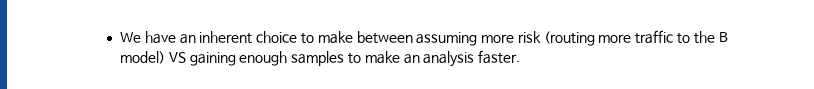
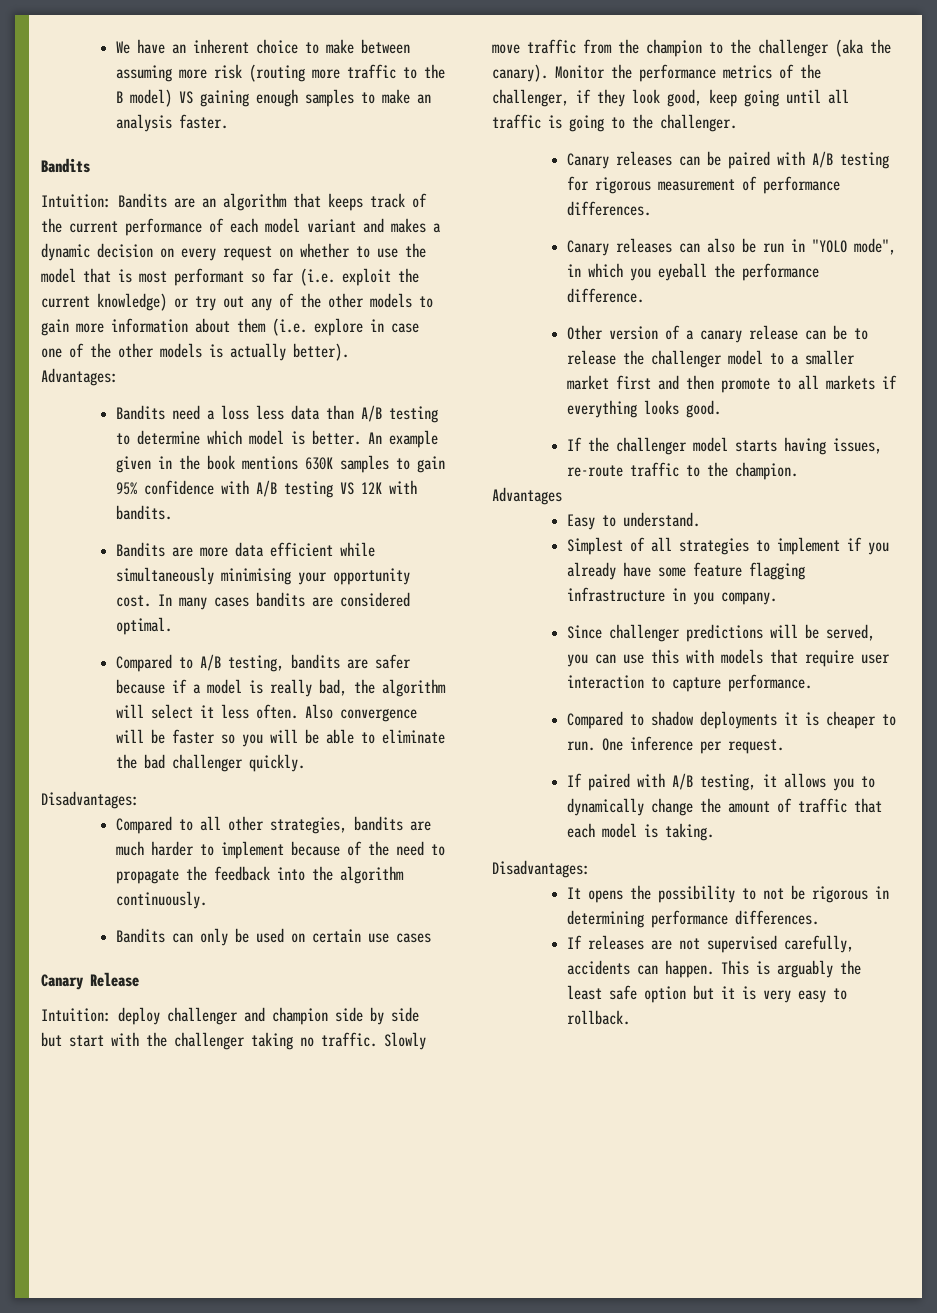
  We have an inherent choice to make between assuming more risk (routing more traffic to the B model) VS gaining enough samples to make an analysis faster.
+ Bandits
+ Intuition: Bandits are an algorithm that keeps track of the current performance of each model variant and makes a dynamic decision on every request on whether to use the model that is most performant so far (i.e. exploit the current knowledge) or try out any of the other models to gain more information about them (i.e. explore in case one of the other models is actually better).
+ Advantages:
+ Bandits need a loss less data than A/B testing to determine which model is better. An example given in the book mentions 630K samples to gain 95% confidence with A/B testing VS 12K with bandits.
+ Bandits are more data efficient while simultaneously minimising your opportunity cost. In many cases bandits are considered optimal.
+ Compared to A/B testing, bandits are safer because if a model is really bad, the algorithm will select it less often. Also convergence will be faster so you will be able to eliminate the bad challenger quickly.
+ Disadvantages:
+ Compared to all other strategies, bandits are much harder to implement because of the need to propagate the feedback into the algorithm continuously.
+ Bandits can only be used on certain use cases
+ Canary Release
+ Intuition: deploy challenger and champion side by side but start with the challenger taking no traffic. Slowly move traffic from the champion to the challenger (aka the canary). Monitor the performance metrics of the challenger, if they look good, keep going until all traffic is going to the challenger.
+ Canary releases can be paired with A/B testing for rigorous measurement of performance differences.
+ Canary releases can also be run in "YOLO mode", in which you eyeball the performance difference.
+ Other version of a canary release can be to release the challenger model to a smaller market first and then promote to all markets if everything looks good.
+ If the challenger model starts having issues, re-route traffic to the champion.
+ Advantages
+ Easy to understand.
+ Simplest of all strategies to implement if you already have some feature flagging infrastructure in you company.
+ Since challenger predictions will be served, you can use this with models that require user interaction to capture performance.
+ Compared to shadow deployments it is cheaper to run. One inference per request.
+ If paired with A/B testing, it allows you to dynamically change the amount of traffic that each model is taking.
+ Disadvantages:
+ It opens the possibility to not be rigorous in determining performance differences.
+ If releases are not supervised carefully, accidents can happen. This is arguably the least safe option but it is very easy to rollback.

